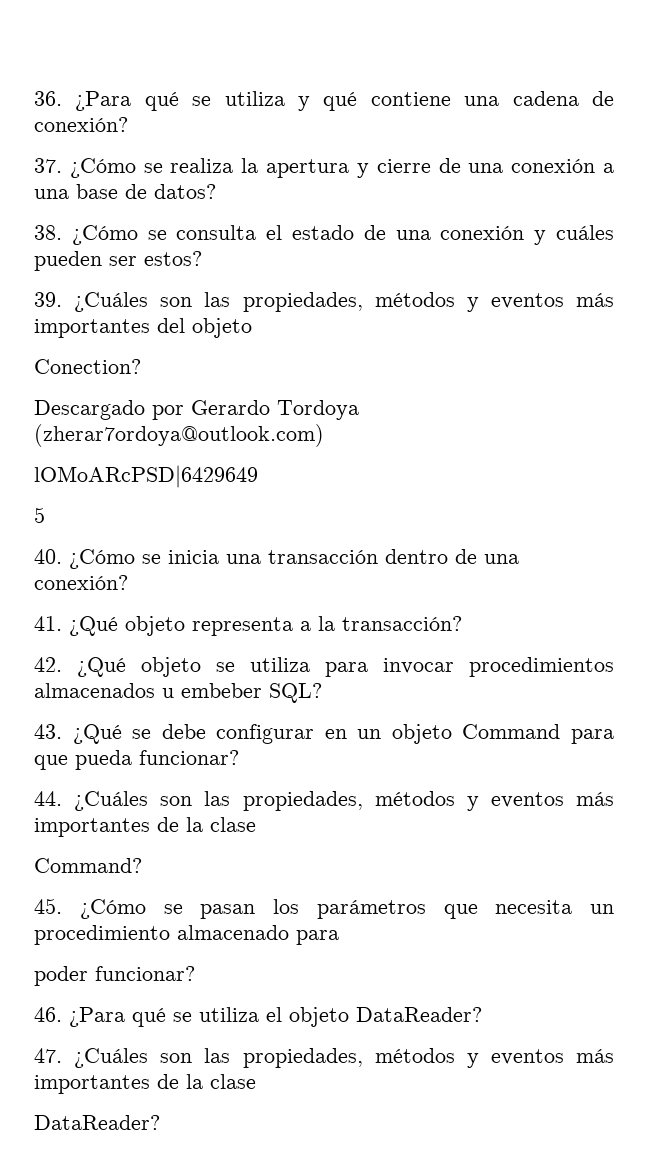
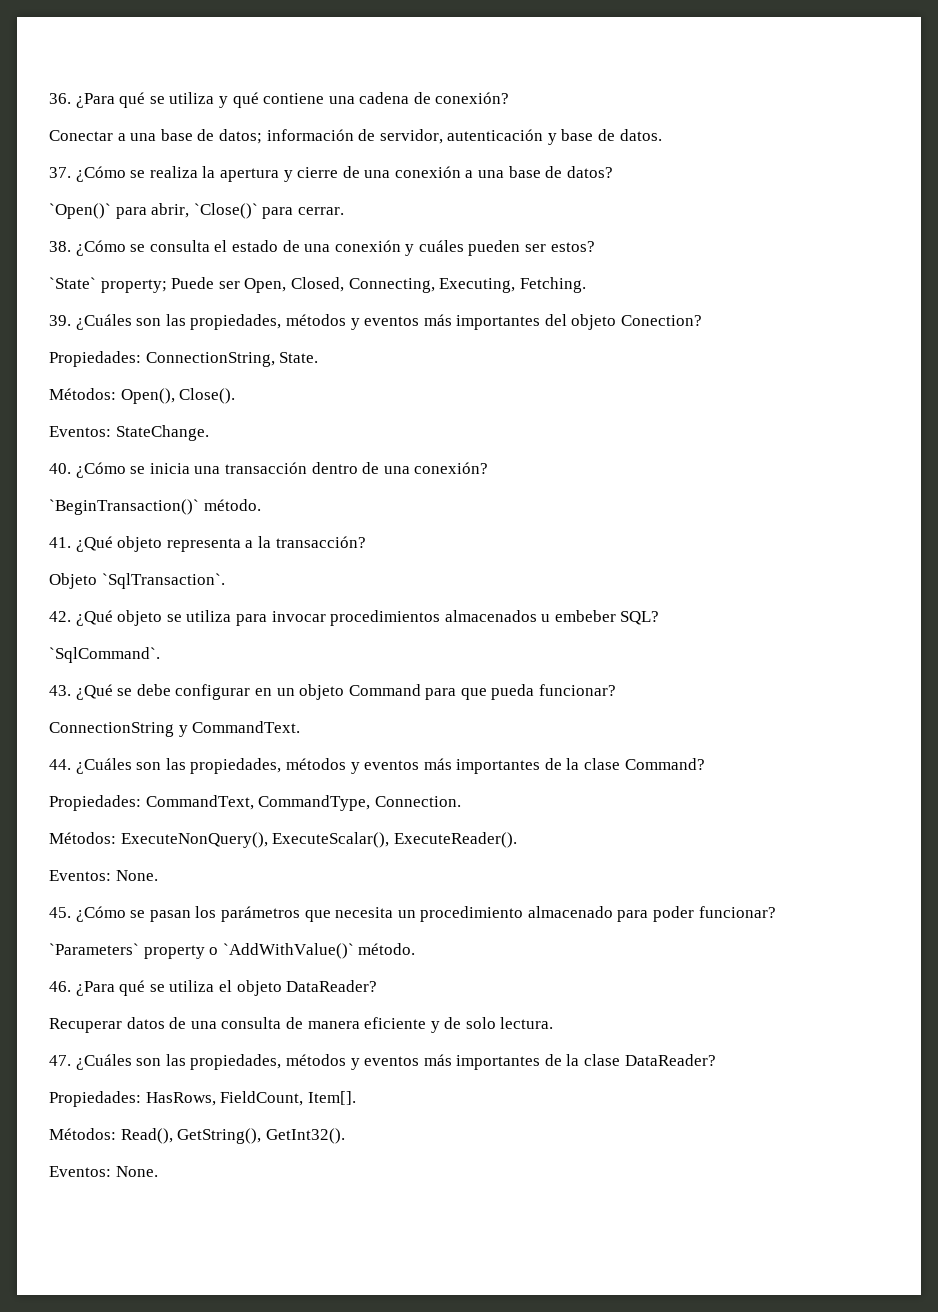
+ Conectar a una base de datos; información de servidor, autenticación y base de datos.
+ `Open()` para abrir, `Close()` para cerrar.
+ `State` property; Puede ser Open, Closed, Connecting, Executing, Fetching.
- 39. ¿Cuáles son las propiedades, métodos y eventos más importantes del objeto
- Conection?
+ 39. ¿Cuáles son las propiedades, métodos y eventos más importantes del objeto Conection?
- Descargado por Gerardo Tordoya (zherar7ordoya@outlook.com)
- lOMoARcPSD|6429649
- 5
+ Propiedades: ConnectionString, State.
+ Métodos: Open(), Close().
+ Eventos: StateChange.
+ `BeginTransaction()` método.
+ Objeto `SqlTransaction`.
+ `SqlCommand`.
+ ConnectionString y CommandText.
- 44. ¿Cuáles son las propiedades, métodos y eventos más importantes de la clase
- Command?
+ 44. ¿Cuáles son las propiedades, métodos y eventos más importantes de la clase Command?
+ Propiedades: CommandText, CommandType, Connection.
+ Métodos: ExecuteNonQuery(), ExecuteScalar(), ExecuteReader().
+ Eventos: None.
- 45. ¿Cómo se pasan los parámetros que necesita un procedimiento almacenado para
- poder funcionar?
+ 45. ¿Cómo se pasan los parámetros que necesita un procedimiento almacenado para poder funcionar?
+ `Parameters` property o `AddWithValue()` método.
+ Recuperar datos de una consulta de manera eficiente y de solo lectura.
- 47. ¿Cuáles son las propiedades, métodos y eventos más importantes de la clase
- DataReader?
+ 47. ¿Cuáles son las propiedades, métodos y eventos más importantes de la clase DataReader?
+ Propiedades: HasRows, FieldCount, Item[].
+ Métodos: Read(), GetString(), GetInt32().
+ Eventos: None.

